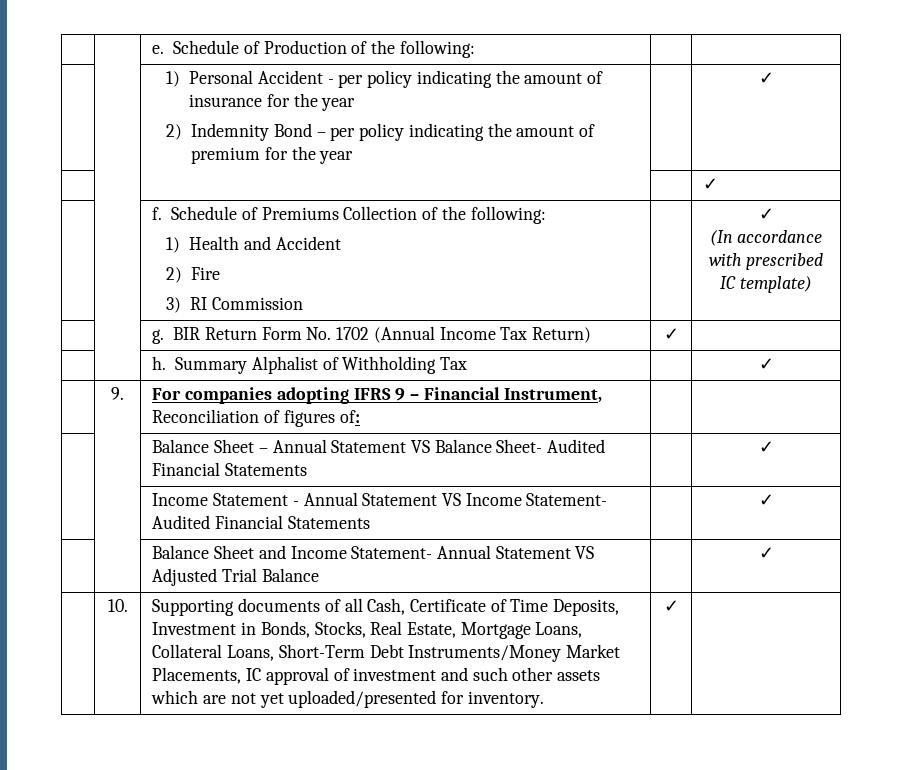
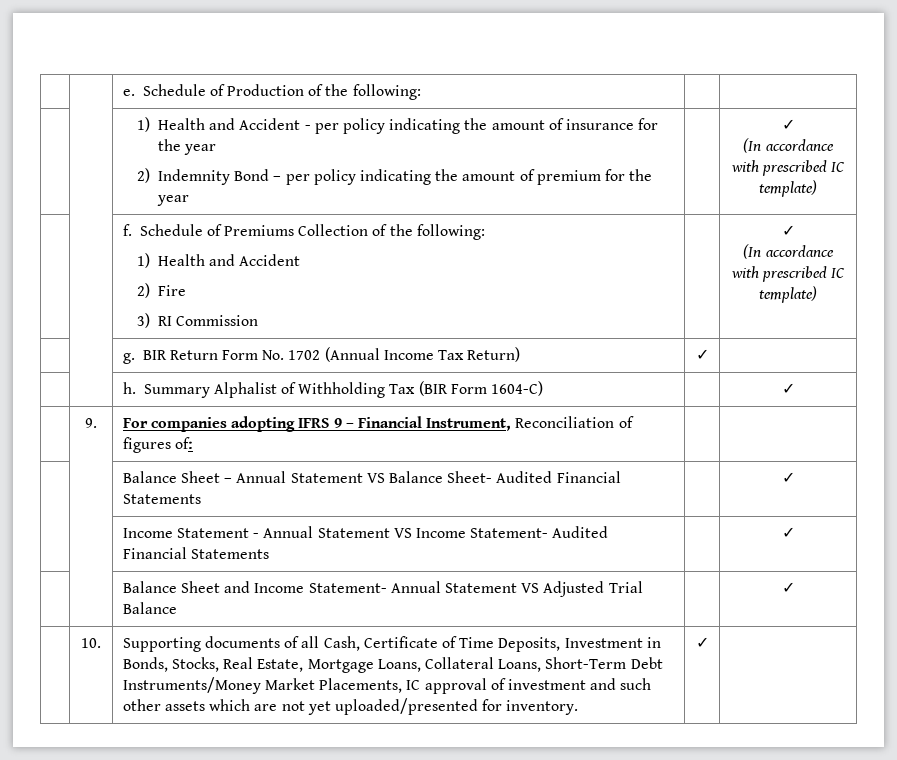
- | | 1) Personal Accident - per policy indicating the amount of insurance for the year
+ | | 1) Health and Accident - per policy indicating the amount of insurance for the year
  2) Indemnity Bond – per policy indicating the amount of premium for the year | | ✓
- | | | | ✓
+ (In accordance with prescribed IC template)
- | | h. Summary Alphalist of Withholding Tax | | ✓
+ | | h. Summary Alphalist of Withholding Tax (BIR Form 1604-C) | | ✓

